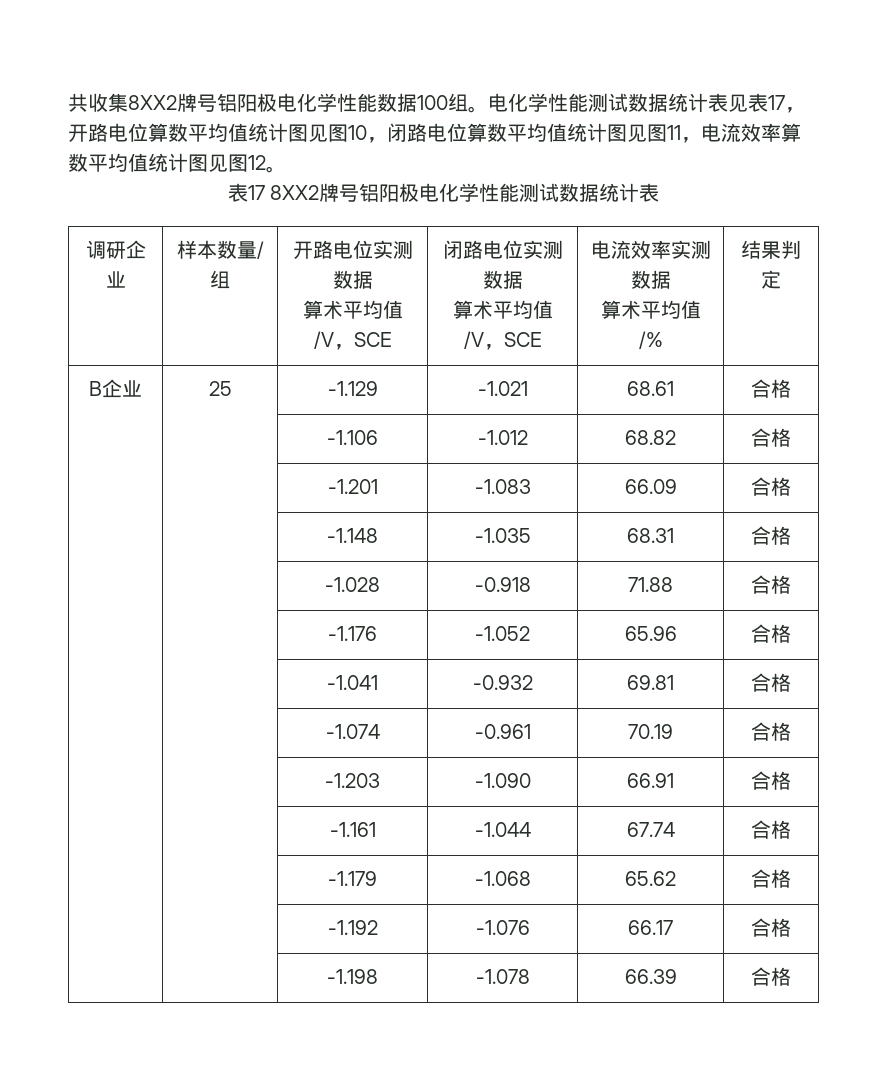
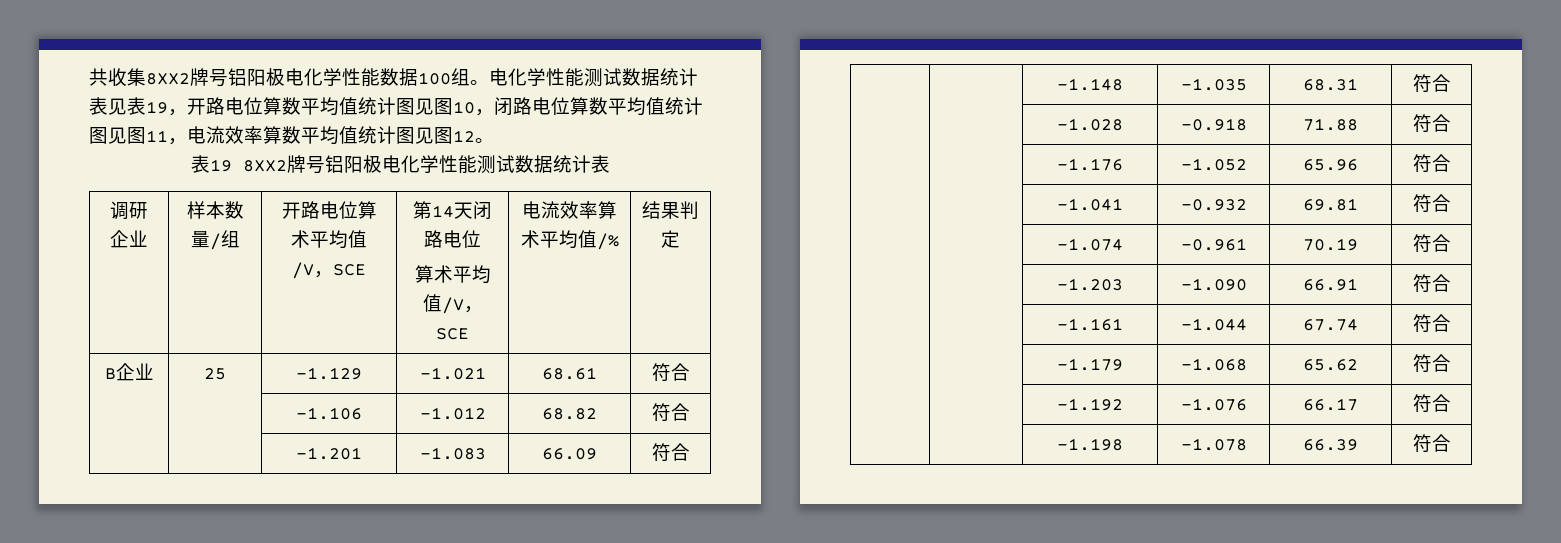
- 电化学性能测试数据统计表见表17，开路电位算数平均值统计图见图10，闭路电位算数平均值统计图见图11，电流效率算数平均值统计图见图12。
+ 电化学性能测试数据统计表见表19，开路电位算数平均值统计图见图10，闭路电位算数平均值统计图见图11，电流效率算数平均值统计图见图12。
- 表17 8XX2牌号铝阳极电化学性能测试数据统计表
+ 表19 8XX2牌号铝阳极电化学性能测试数据统计表
- 调研企业 | 样本数量/组 | 开路电位实测数据
- 算术平均值/V，SCE | 闭路电位实测数据
- 算术平均值/V，SCE | 电流效率实测数据
- 算术平均值/% | 结果判定
+ 调研企业 | 样本数量/组 | 开路电位算术平均值/V，SCE | 第14天闭路电位
+ 算术平均值/V，SCE | 电流效率算术平均值/% | 结果判定
- B企业 | 25 | -1.129 | -1.021 | 68.61 | 合格
+ B企业 | 25 | -1.129 | -1.021 | 68.61 | 符合
- | | -1.106 | -1.012 | 68.82 | 合格
+ | | -1.106 | -1.012 | 68.82 | 符合
- | | -1.201 | -1.083 | 66.09 | 合格
+ | | -1.201 | -1.083 | 66.09 | 符合
- | | -1.148 | -1.035 | 68.31 | 合格
+ | | -1.148 | -1.035 | 68.31 | 符合
- | | -1.028 | -0.918 | 71.88 | 合格
+ | | -1.028 | -0.918 | 71.88 | 符合
- | | -1.176 | -1.052 | 65.96 | 合格
+ | | -1.176 | -1.052 | 65.96 | 符合
- | | -1.041 | -0.932 | 69.81 | 合格
+ | | -1.041 | -0.932 | 69.81 | 符合
- | | -1.074 | -0.961 | 70.19 | 合格
+ | | -1.074 | -0.961 | 70.19 | 符合
- | | -1.203 | -1.090 | 66.91 | 合格
+ | | -1.203 | -1.090 | 66.91 | 符合
- | | -1.161 | -1.044 | 67.74 | 合格
+ | | -1.161 | -1.044 | 67.74 | 符合
- | | -1.179 | -1.068 | 65.62 | 合格
+ | | -1.179 | -1.068 | 65.62 | 符合
- | | -1.192 | -1.076 | 66.17 | 合格
+ | | -1.192 | -1.076 | 66.17 | 符合
- | | -1.198 | -1.078 | 66.39 | 合格
+ | | -1.198 | -1.078 | 66.39 | 符合

